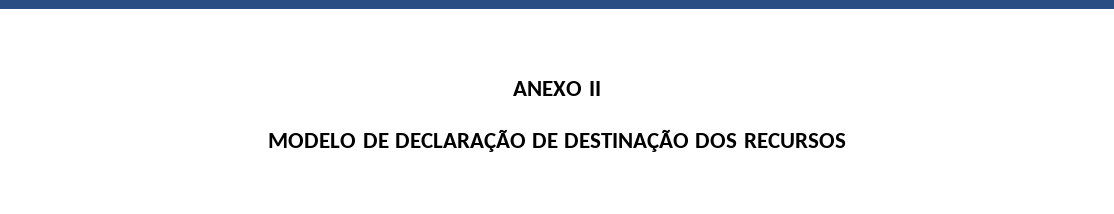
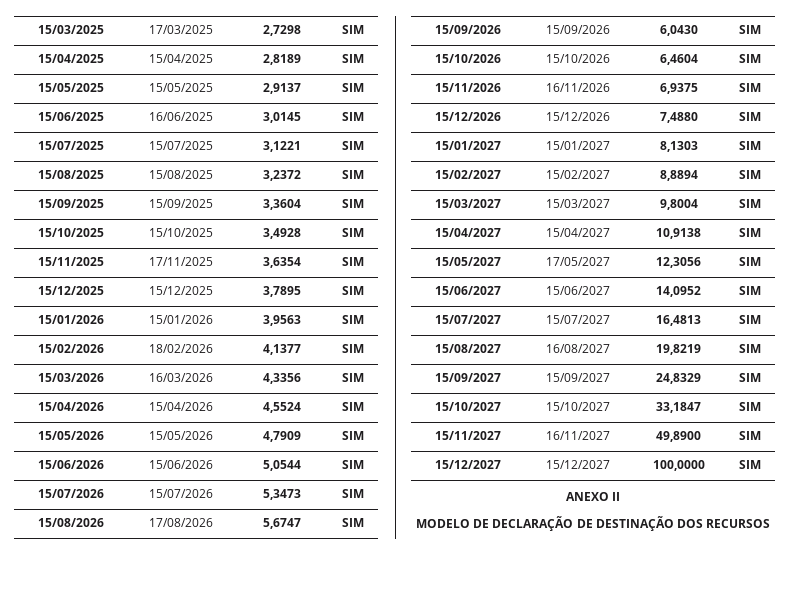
+ 15/03/2025 | 17/03/2025 | 2,7298 | SIM
+ 15/04/2025 | 15/04/2025 | 2,8189 | SIM
+ 15/05/2025 | 15/05/2025 | 2,9137 | SIM
+ 15/06/2025 | 16/06/2025 | 3,0145 | SIM
+ 15/07/2025 | 15/07/2025 | 3,1221 | SIM
+ 15/08/2025 | 15/08/2025 | 3,2372 | SIM
+ 15/09/2025 | 15/09/2025 | 3,3604 | SIM
+ 15/10/2025 | 15/10/2025 | 3,4928 | SIM
+ 15/11/2025 | 17/11/2025 | 3,6354 | SIM
+ 15/12/2025 | 15/12/2025 | 3,7895 | SIM
+ 15/01/2026 | 15/01/2026 | 3,9563 | SIM
+ 15/02/2026 | 18/02/2026 | 4,1377 | SIM
+ 15/03/2026 | 16/03/2026 | 4,3356 | SIM
+ 15/04/2026 | 15/04/2026 | 4,5524 | SIM
+ 15/05/2026 | 15/05/2026 | 4,7909 | SIM
+ 15/06/2026 | 15/06/2026 | 5,0544 | SIM
+ 15/07/2026 | 15/07/2026 | 5,3473 | SIM
+ 15/08/2026 | 17/08/2026 | 5,6747 | SIM
+ 15/09/2026 | 15/09/2026 | 6,0430 | SIM
+ 15/10/2026 | 15/10/2026 | 6,4604 | SIM
+ 15/11/2026 | 16/11/2026 | 6,9375 | SIM
+ 15/12/2026 | 15/12/2026 | 7,4880 | SIM
+ 15/01/2027 | 15/01/2027 | 8,1303 | SIM
+ 15/02/2027 | 15/02/2027 | 8,8894 | SIM
+ 15/03/2027 | 15/03/2027 | 9,8004 | SIM
+ 15/04/2027 | 15/04/2027 | 10,9138 | SIM
+ 15/05/2027 | 17/05/2027 | 12,3056 | SIM
+ 15/06/2027 | 15/06/2027 | 14,0952 | SIM
+ 15/07/2027 | 15/07/2027 | 16,4813 | SIM
+ 15/08/2027 | 16/08/2027 | 19,8219 | SIM
+ 15/09/2027 | 15/09/2027 | 24,8329 | SIM
+ 15/10/2027 | 15/10/2027 | 33,1847 | SIM
+ 15/11/2027 | 16/11/2027 | 49,8900 | SIM
+ 15/12/2027 | 15/12/2027 | 100,0000 | SIM

